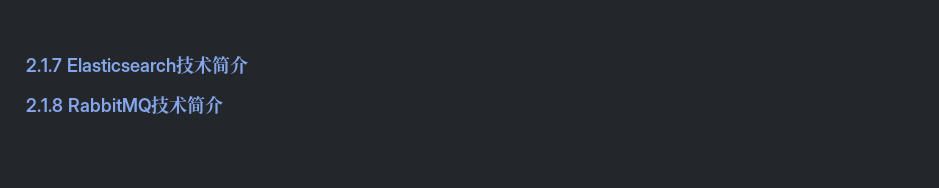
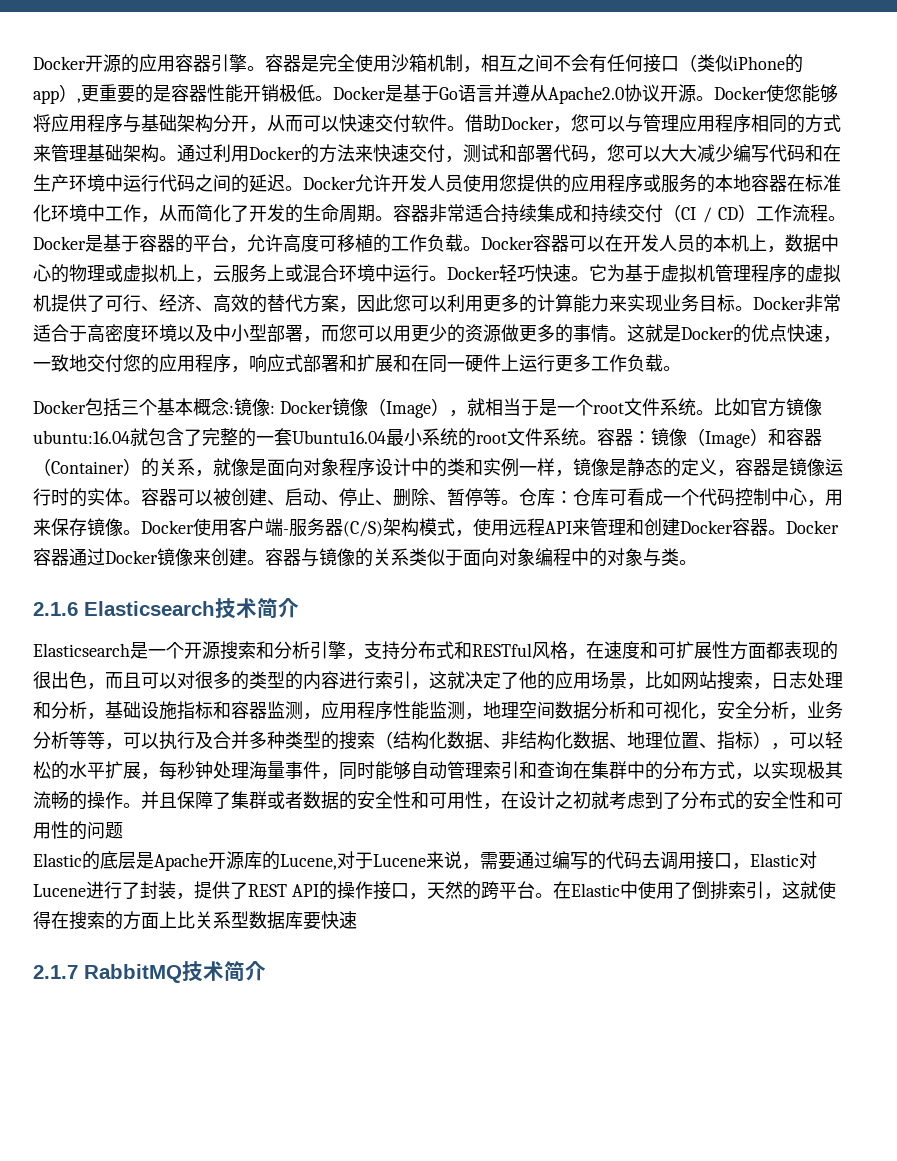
- 2.1.7 Elasticsearch技术简介
- 2.1.8 RabbitMQ技术简介
+ Docker开源的应用容器引擎。容器是完全使用沙箱机制，相互之间不会有任何接口（类似iPhone的app）,更重要的是容器性能开销极低。Docker是基于Go语言并遵从Apache2.0协议开源。Docker使您能够将应用程序与基础架构分开，从而可以快速交付软件。借助Docker，您可以与管理应用程序相同的方式来管理基础架构。通过利用Docker的方法来快速交付，测试和部署代码，您可以大大减少编写代码和在生产环境中运行代码之间的延迟。Docker允许开发人员使用您提供的应用程序或服务的本地容器在标准化环境中工作，从而简化了开发的生命周期。容器非常适合持续集成和持续交付（CI / CD）工作流程。Docker是基于容器的平台，允许高度可移植的工作负载。Docker容器可以在开发人员的本机上，数据中心的物理或虚拟机上，云服务上或混合环境中运行。Docker轻巧快速。它为基于虚拟机管理程序的虚拟机提供了可行、经济、高效的替代方案，因此您可以利用更多的计算能力来实现业务目标。Docker非常适合于高密度环境以及中小型部署，而您可以用更少的资源做更多的事情。这就是Docker的优点快速，一致地交付您的应用程序，响应式部署和扩展和在同一硬件上运行更多工作负载。
+ Docker包括三个基本概念:镜像: Docker镜像（Image），就相当于是一个root文件系统。比如官方镜像ubuntu:16.04就包含了完整的一套Ubuntu16.04最小系统的root文件系统。容器：镜像（Image）和容器（Container）的关系，就像是面向对象程序设计中的类和实例一样，镜像是静态的定义，容器是镜像运行时的实体。容器可以被创建、启动、停止、删除、暂停等。仓库：仓库可看成一个代码控制中心，用来保存镜像。Docker使用客户端-服务器(C/S)架构模式，使用远程API来管理和创建Docker容器。Docker容器通过Docker镜像来创建。容器与镜像的关系类似于面向对象编程中的对象与类。
+ 2.1.6 Elasticsearch技术简介
+ Elasticsearch是一个开源搜索和分析引擎，支持分布式和RESTful风格，在速度和可扩展性方面都表现的很出色，而且可以对很多的类型的内容进行索引，这就决定了他的应用场景，比如网站搜索，日志处理和分析，基础设施指标和容器监测，应用程序性能监测，地理空间数据分析和可视化，安全分析，业务分析等等，可以执行及合并多种类型的搜索（结构化数据、非结构化数据、地理位置、指标），可以轻松的水平扩展，每秒钟处理海量事件，同时能够自动管理索引和查询在集群中的分布方式，以实现极其流畅的操作。并且保障了集群或者数据的安全性和可用性，在设计之初就考虑到了分布式的安全性和可用性的问题
+ Elastic的底层是Apache开源库的Lucene,对于Lucene来说，需要通过编写的代码去调用接口，Elastic对Lucene进行了封装，提供了REST API的操作接口，天然的跨平台。在Elastic中使用了倒排索引，这就使得在搜索的方面上比关系型数据库要快速
+ 2.1.7 RabbitMQ技术简介

